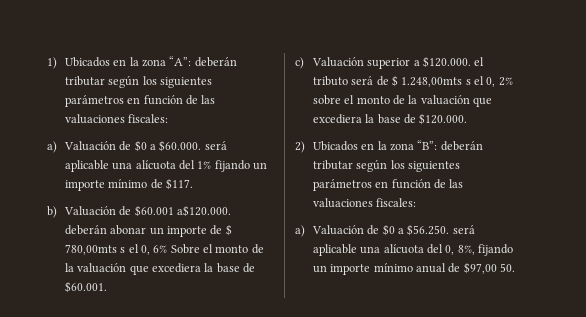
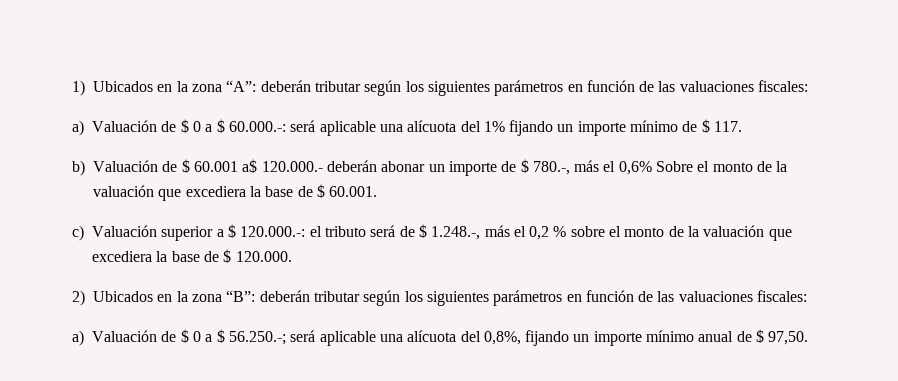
- a) Valuación de $0 a $60.000. será aplicable una alícuota del 1% fijando un importe mínimo de $117.
+ a) Valuación de $ 0 a $ 60.000.-: será aplicable una alícuota del 1% fijando un importe mínimo de $ 117.
- b) Valuación de $60.001 a$120.000. deberán abonar un importe de $ 780,00mts s el 0, 6% Sobre el monto de la valuación que excediera la base de $60.001.
+ b) Valuación de $ 60.001 a$ 120.000.- deberán abonar un importe de $ 780.-, más el 0,6% Sobre el monto de la valuación que excediera la base de $ 60.001.
- c) Valuación superior a $120.000. el tributo será de $ 1.248,00mts s el 0, 2% sobre el monto de la valuación que excediera la base de $120.000.
+ c) Valuación superior a $ 120.000.-: el tributo será de $ 1.248.-, más el 0,2 % sobre el monto de la valuación que excediera la base de $ 120.000.
- a) Valuación de $0 a $56.250. será aplicable una alícuota del 0, 8%, fijando un importe mínimo anual de $97,00 50.
+ a) Valuación de $ 0 a $ 56.250.-; será aplicable una alícuota del 0,8%, fijando un importe mínimo anual de $ 97,50.

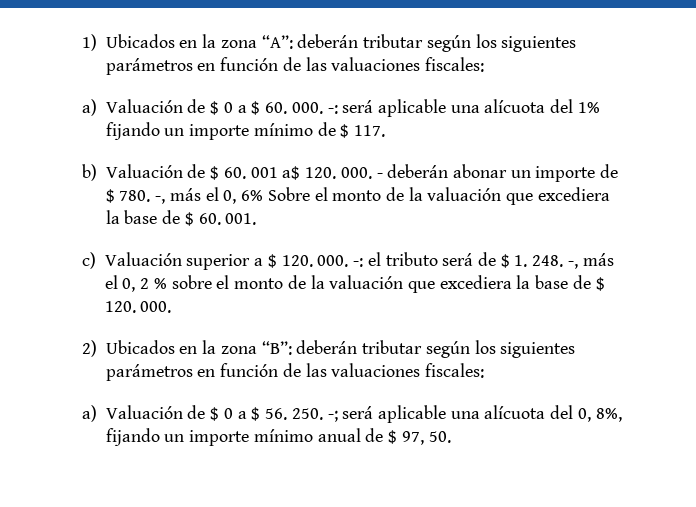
- a) Valuación de $ 0 a $ 60.000.-: será aplicable una alícuota del 1% fijando un importe mínimo de $ 117.
+ a) Valuación de $ 0 a $ 60. 000. -: será aplicable una alícuota del 1% fijando un importe mínimo de $ 117.
- b) Valuación de $ 60.001 a$ 120.000.- deberán abonar un importe de $ 780.-, más el 0,6% Sobre el monto de la valuación que excediera la base de $ 60.001.
+ b) Valuación de $ 60. 001 a$ 120. 000. - deberán abonar un importe de $ 780. -, más el 0, 6% Sobre el monto de la valuación que excediera la base de $ 60. 001.
- c) Valuación superior a $ 120.000.-: el tributo será de $ 1.248.-, más el 0,2 % sobre el monto de la valuación que excediera la base de $ 120.000.
+ c) Valuación superior a $ 120. 000. -: el tributo será de $ 1. 248. -, más el 0, 2 % sobre el monto de la valuación que excediera la base de $ 120. 000.
- a) Valuación de $ 0 a $ 56.250.-; será aplicable una alícuota del 0,8%, fijando un importe mínimo anual de $ 97,50.
+ a) Valuación de $ 0 a $ 56. 250. -; será aplicable una alícuota del 0, 8%, fijando un importe mínimo anual de $ 97, 50.

